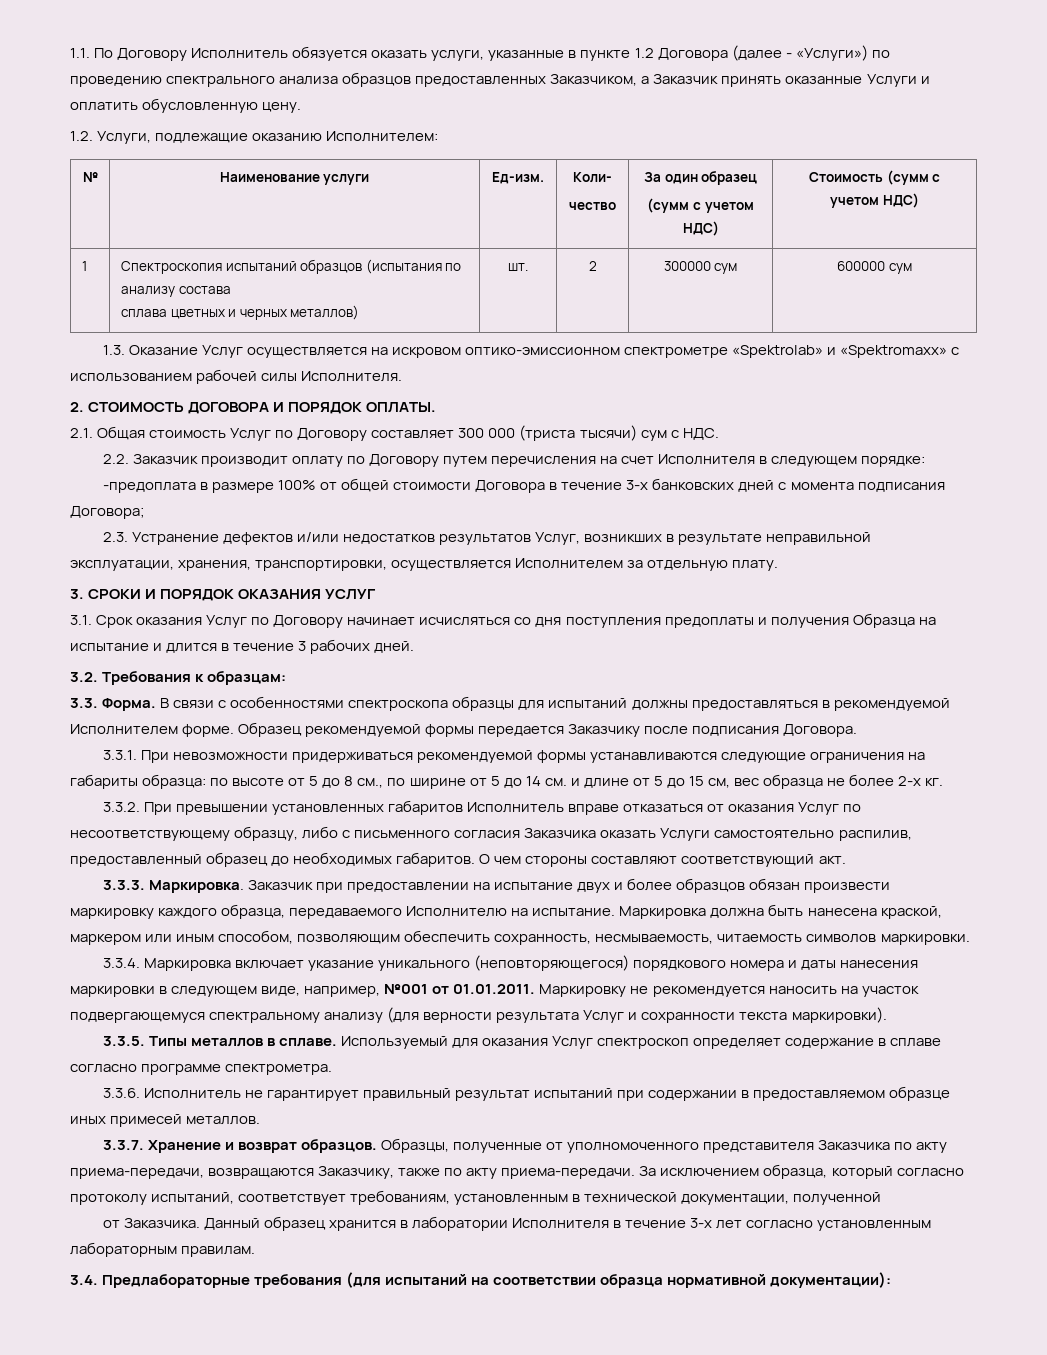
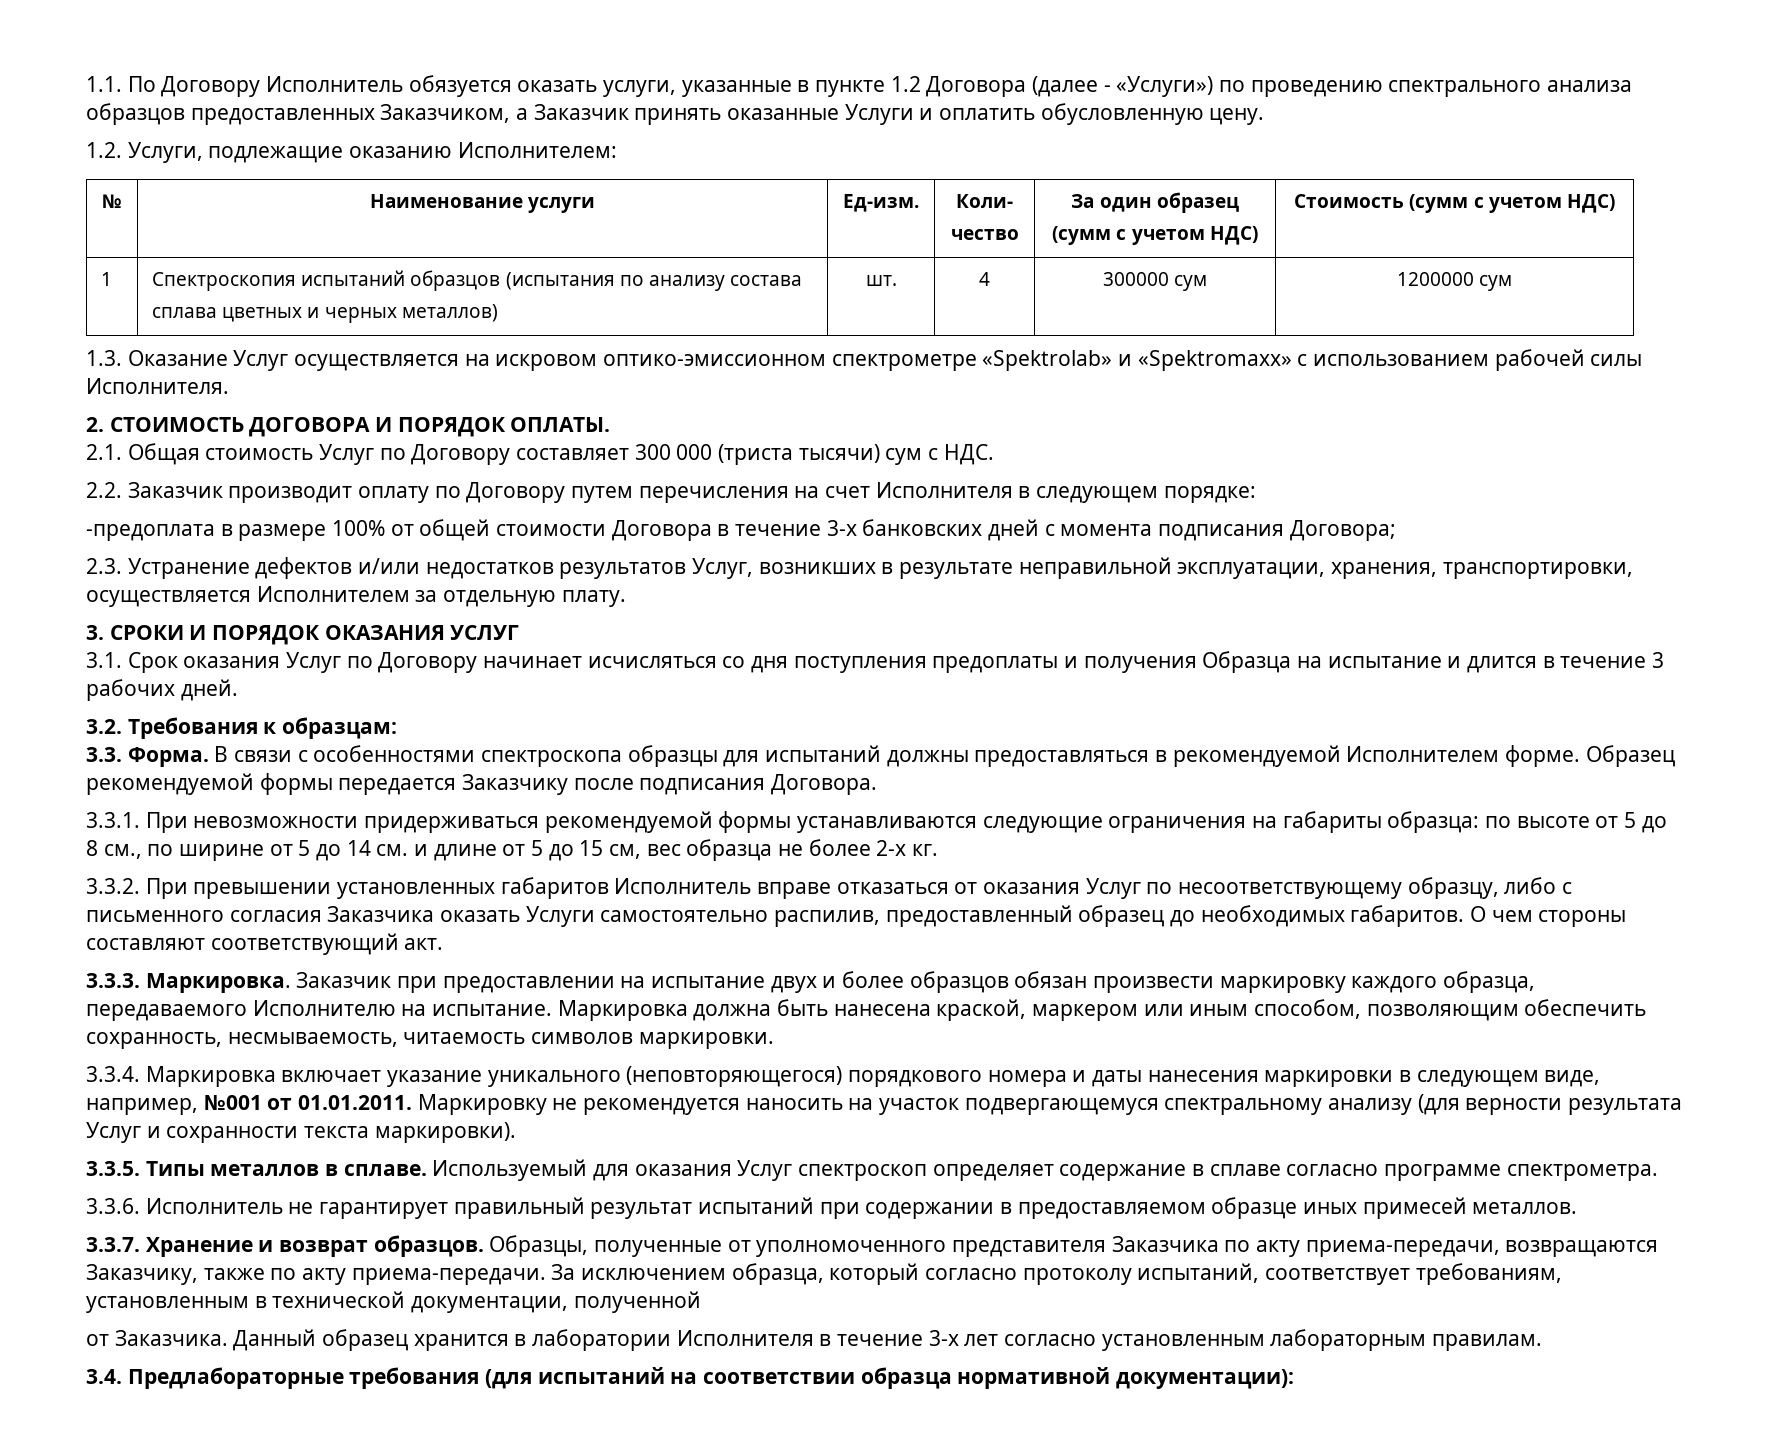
  1 | Спектроскопия испытаний образцов (испытания по анализу состава
- сплава цветных и черных металлов) | шт. | 2 | 300000 сум | 600000 сум
+ сплава цветных и черных металлов) | шт. | 4 | 300000 сум | 1200000 сум

